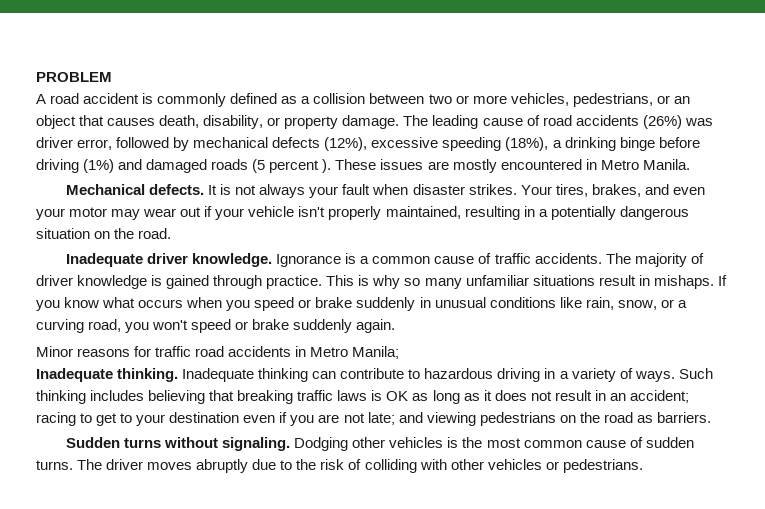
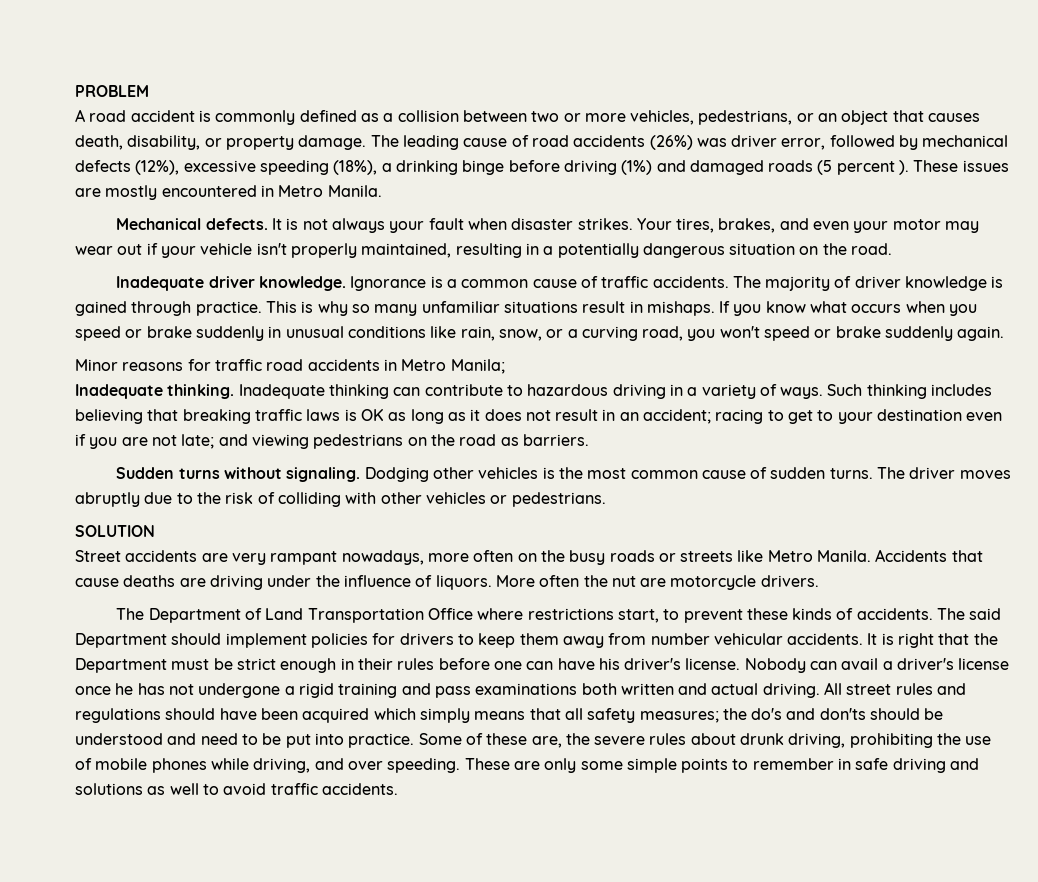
+ SOLUTION
+ Street accidents are very rampant nowadays, more often on the busy roads or streets like Metro Manila. Accidents that cause deaths are driving under the influence of liquors. More often the nut are motorcycle drivers.
+ The Department of Land Transportation Office where restrictions start, to prevent these kinds of accidents. The said Department should implement policies for drivers to keep them away from number vehicular accidents. It is right that the Department must be strict enough in their rules before one can have his driver's license. Nobody can avail a driver's license once he has not undergone a rigid training and pass examinations both written and actual driving. All street rules and regulations should have been acquired which simply means that all safety measures; the do's and don'ts should be understood and need to be put into practice. Some of these are, the severe rules about drunk driving, prohibiting the use of mobile phones while driving, and over speeding. These are only some simple points to remember in safe driving and solutions as well to avoid traffic accidents.

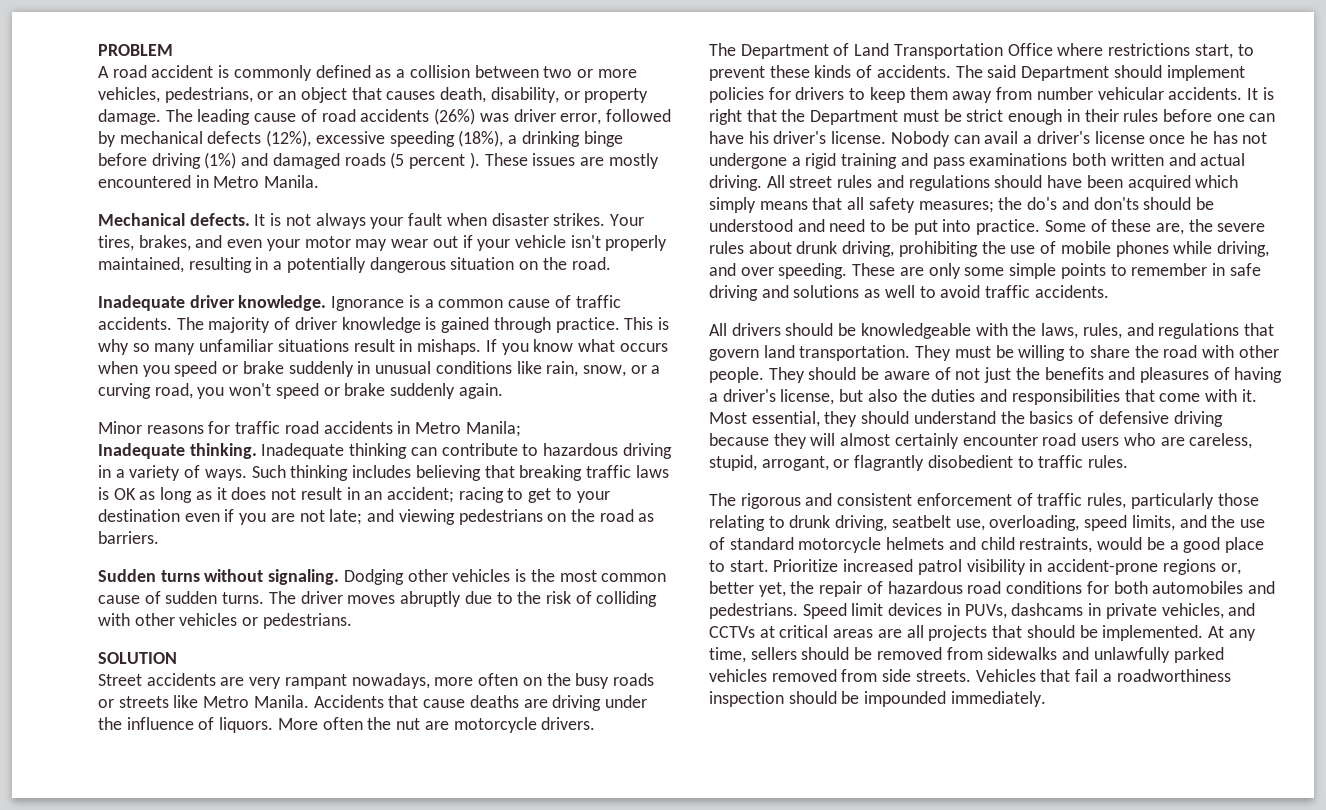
+ All drivers should be knowledgeable with the laws, rules, and regulations that govern land transportation. They must be willing to share the road with other people. They should be aware of not just the benefits and pleasures of having a driver's license, but also the duties and responsibilities that come with it. Most essential, they should understand the basics of defensive driving because they will almost certainly encounter road users who are careless, stupid, arrogant, or flagrantly disobedient to traffic rules.
+ The rigorous and consistent enforcement of traffic rules, particularly those relating to drunk driving, seatbelt use, overloading, speed limits, and the use of standard motorcycle helmets and child restraints, would be a good place to start. Prioritize increased patrol visibility in accident-prone regions or, better yet, the repair of hazardous road conditions for both automobiles and pedestrians. Speed limit devices in PUVs, dashcams in private vehicles, and CCTVs at critical areas are all projects that should be implemented. At any time, sellers should be removed from sidewalks and unlawfully parked vehicles removed from side streets. Vehicles that fail a roadworthiness inspection should be impounded immediately.

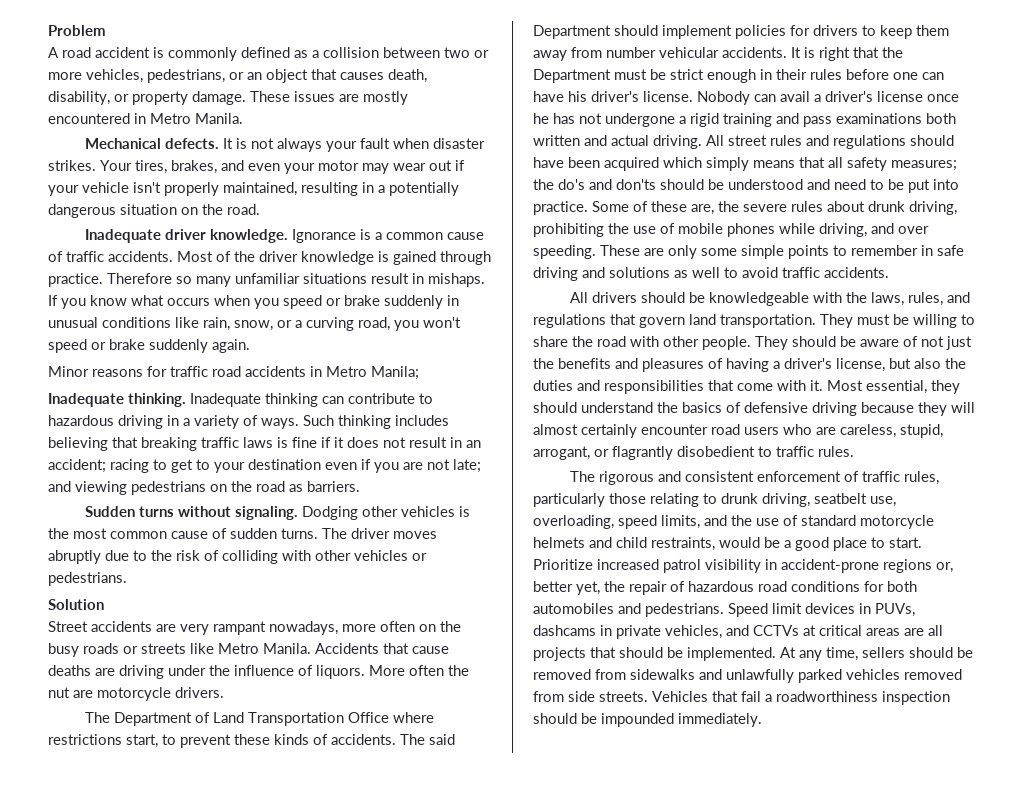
- PROBLEM
+ Problem
- The leading cause of road accidents (26%) was driver error, followed by mechanical defects (12%), excessive speeding (18%), a drinking binge before driving (1%) and damaged roads (5 percent ).
- The majority of driver knowledge is gained through practice.
+ Most of the driver knowledge is gained through practice.
- This is why so many unfamiliar situations result in mishaps.
+ Therefore so many unfamiliar situations result in mishaps.
- Such thinking includes believing that breaking traffic laws is OK as long as it does not result in an accident; racing to get to your destination even if you are not late; and viewing pedestrians on the road as barriers.
+ Such thinking includes believing that breaking traffic laws is fine if it does not result in an accident; racing to get to your destination even if you are not late; and viewing pedestrians on the road as barriers.
- SOLUTION
+ Solution

